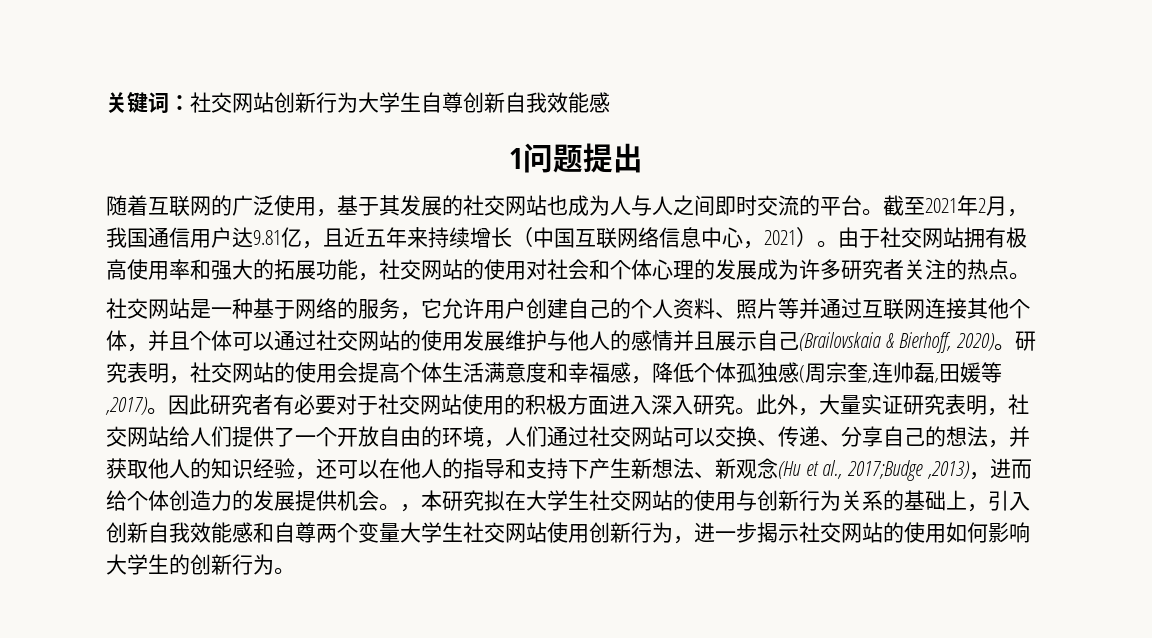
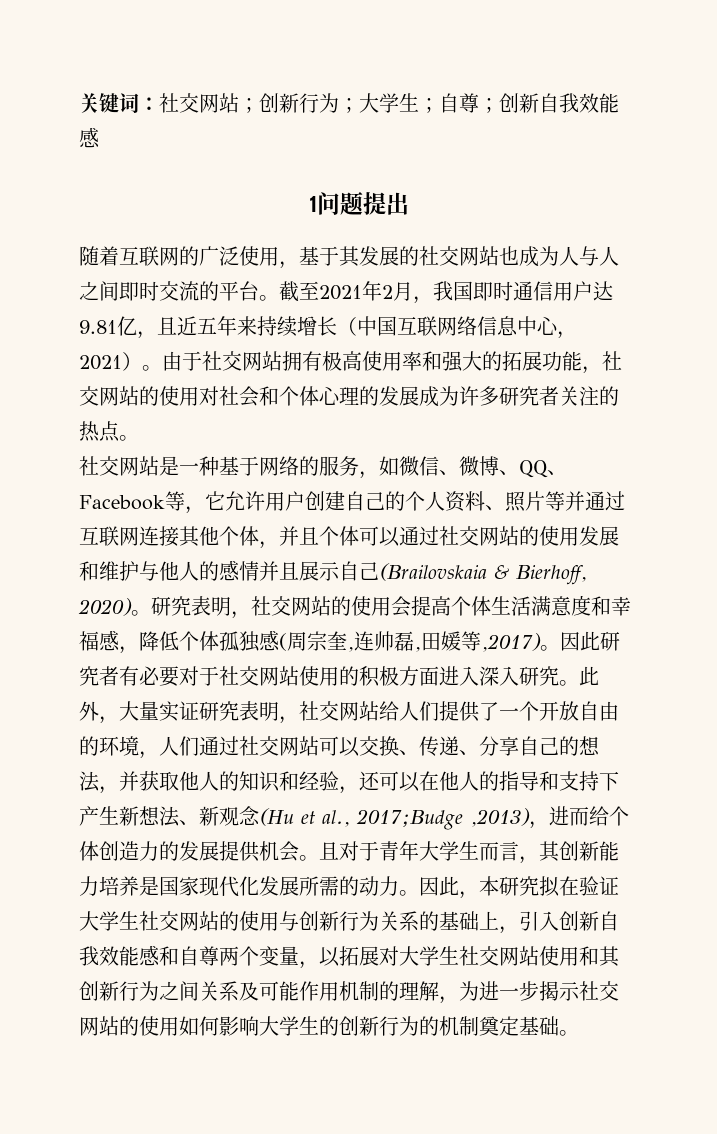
- 关键词：社交网站创新行为大学生自尊创新自我效能感
+ 关键词：社交网站；创新行为；大学生；自尊；创新自我效能感
- 截至2021年2月，我国通信用户达9.81亿，且近五年来持续增长（中国互联网络信息中心，2021）。
+ 截至2021年2月，我国即时通信用户达9.81亿，且近五年来持续增长（中国互联网络信息中心，2021）。
- 社交网站是一种基于网络的服务，它允许用户创建自己的个人资料、照片等并通过互联网连接其他个体，并且个体可以通过社交网站的使用发展维护与他人的感情并且展示自己(Brailovskaia & Bierhoff, 2020)。
+ 社交网站是一种基于网络的服务，如微信、微博、QQ、Facebook等，它允许用户创建自己的个人资料、照片等并通过互联网连接其他个体，并且个体可以通过社交网站的使用发展和维护与他人的感情并且展示自己(Brailovskaia & Bierhoff, 2020)。
- 此外，大量实证研究表明，社交网站给人们提供了一个开放自由的环境，人们通过社交网站可以交换、传递、分享自己的想法，并获取他人的知识经验，还可以在他人的指导和支持下产生新想法、新观念(Hu et al., 2017;Budge ,2013)，进而给个体创造力的发展提供机会。
+ 此外，大量实证研究表明，社交网站给人们提供了一个开放自由的环境，人们通过社交网站可以交换、传递、分享自己的想法，并获取他人的知识和经验，还可以在他人的指导和支持下产生新想法、新观念(Hu et al., 2017;Budge ,2013)，进而给个体创造力的发展提供机会。
- ，本研究拟在大学生社交网站的使用与创新行为关系的基础上，引入创新自我效能感和自尊两个变量大学生社交网站使用创新行为，进一步揭示社交网站的使用如何影响大学生的创新行为。
+ 且对于青年大学生而言，其创新能力培养是国家现代化发展所需的动力。因此，本研究拟在验证大学生社交网站的使用与创新行为关系的基础上，引入创新自我效能感和自尊两个变量，以拓展对大学生社交网站使用和其创新行为之间关系及可能作用机制的理解，为进一步揭示社交网站的使用如何影响大学生的创新行为的机制奠定基础。

